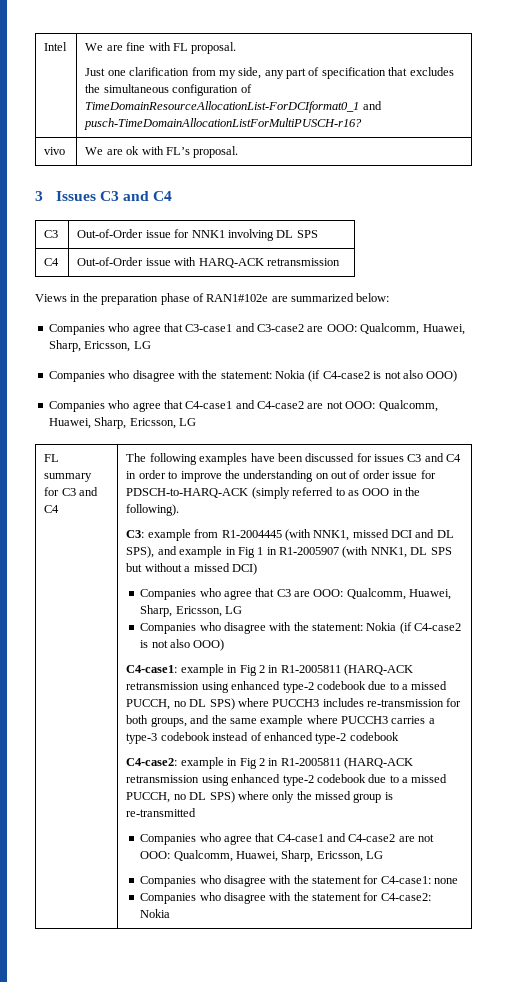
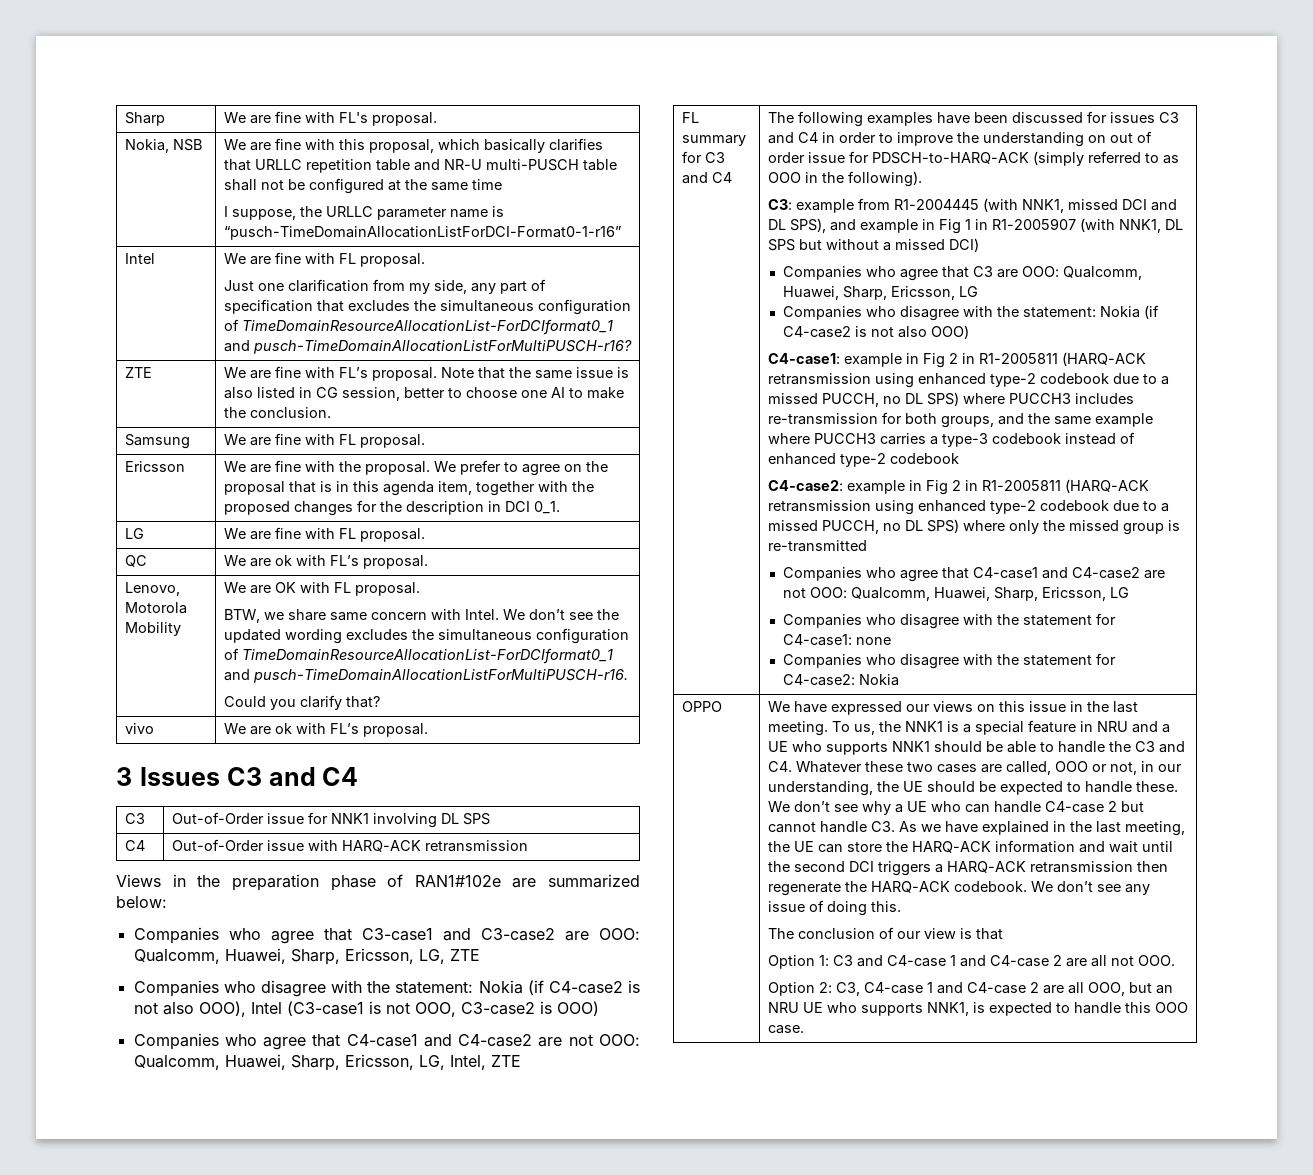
+ Sharp | We are fine with FL's proposal.
+ Nokia, NSB | We are fine with this proposal, which basically clarifies that URLLC repetition table and NR-U multi-PUSCH table shall not be configured at the same time
+ I suppose, the URLLC parameter name is “pusch-TimeDomainAllocationListForDCI-Format0-1-r16”
+ ZTE | We are fine with FL’s proposal. Note that the same issue is also listed in CG session, better to choose one AI to make the conclusion.
+ Samsung | We are fine with FL proposal.
+ Ericsson | We are fine with the proposal. We prefer to agree on the proposal that is in this agenda item, together with the proposed changes for the description in DCI 0_1.
+ LG | We are fine with FL proposal.
+ QC | We are ok with FL’s proposal.
+ Lenovo, Motorola Mobility | We are OK with FL proposal.
+ BTW, we share same concern with Intel. We don’t see the updated wording excludes the simultaneous configuration of TimeDomainResourceAllocationList-ForDCIformat0_1 and pusch-TimeDomainAllocationListForMultiPUSCH-r16.
+ Could you clarify that?
- Companies who agree that C3-case1 and C3-case2 are OOO: Qualcomm, Huawei, Sharp, Ericsson, LG
- Companies who disagree with the statement: Nokia (if C4-case2 is not also OOO)
- Companies who agree that C4-case1 and C4-case2 are not OOO: Qualcomm, Huawei, Sharp, Ericsson, LG
+ Companies who agree that C3-case1 and C3-case2 are OOO: Qualcomm, Huawei, Sharp, Ericsson, LG, ZTE
+ Companies who disagree with the statement: Nokia (if C4-case2 is not also OOO), Intel (C3-case1 is not OOO, C3-case2 is OOO)
+ Companies who agree that C4-case1 and C4-case2 are not OOO: Qualcomm, Huawei, Sharp, Ericsson, LG, Intel, ZTE
+ OPPO | We have expressed our views on this issue in the last meeting. To us, the NNK1 is a special feature in NRU and a UE who supports NNK1 should be able to handle the C3 and C4. Whatever these two cases are called, OOO or not, in our understanding, the UE should be expected to handle these. We don’t see why a UE who can handle C4-case 2 but cannot handle C3. As we have explained in the last meeting, the UE can store the HARQ-ACK information and wait until the second DCI triggers a HARQ-ACK retransmission then regenerate the HARQ-ACK codebook. We don’t see any issue of doing this.
+ The conclusion of our view is that
+ Option 1: C3 and C4-case 1 and C4-case 2 are all not OOO.
+ Option 2: C3, C4-case 1 and C4-case 2 are all OOO, but an NRU UE who supports NNK1, is expected to handle this OOO case.

